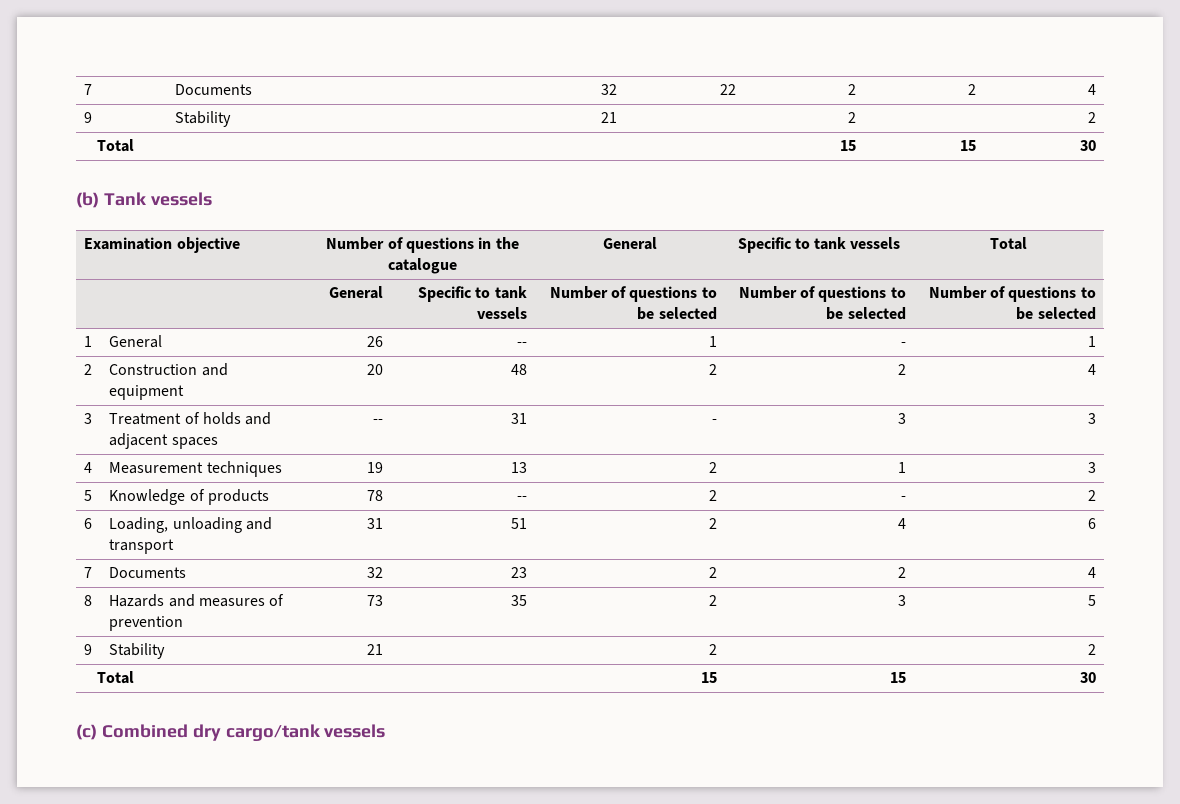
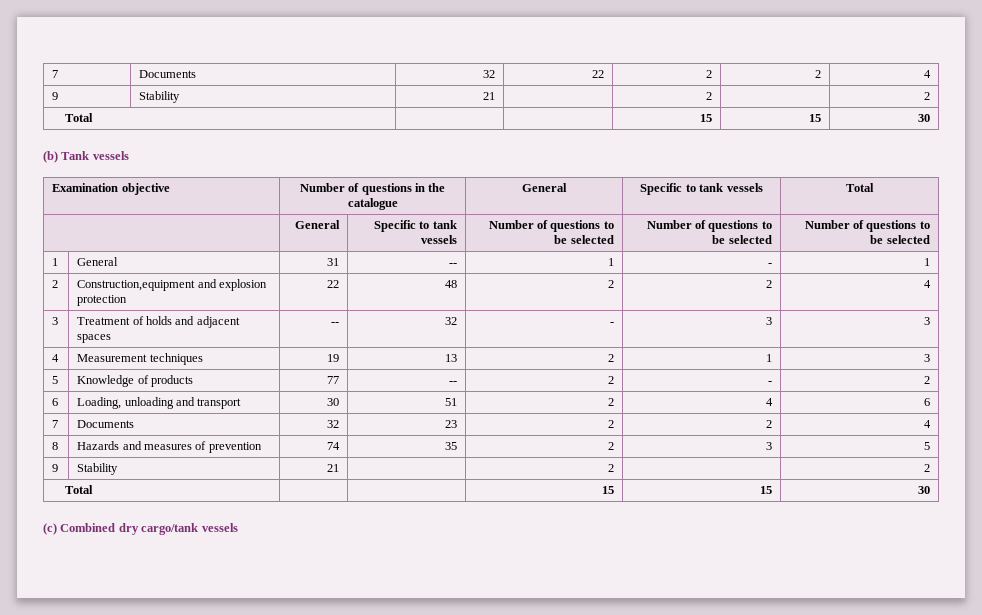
- 1 | General | 26 | -- | 1 | - | 1
+ 1 | General | 31 | -- | 1 | - | 1
- 2 | Construction and equipment | 20 | 48 | 2 | 2 | 4
+ 2 | Construction,equipment and explosion protection | 22 | 48 | 2 | 2 | 4
- 3 | Treatment of holds and adjacent spaces | -- | 31 | - | 3 | 3
+ 3 | Treatment of holds and adjacent spaces | -- | 32 | - | 3 | 3
- 5 | Knowledge of products | 78 | -- | 2 | - | 2
+ 5 | Knowledge of products | 77 | -- | 2 | - | 2
- 6 | Loading, unloading and transport | 31 | 51 | 2 | 4 | 6
+ 6 | Loading, unloading and transport | 30 | 51 | 2 | 4 | 6
- 8 | Hazards and measures of prevention | 73 | 35 | 2 | 3 | 5
+ 8 | Hazards and measures of prevention | 74 | 35 | 2 | 3 | 5

